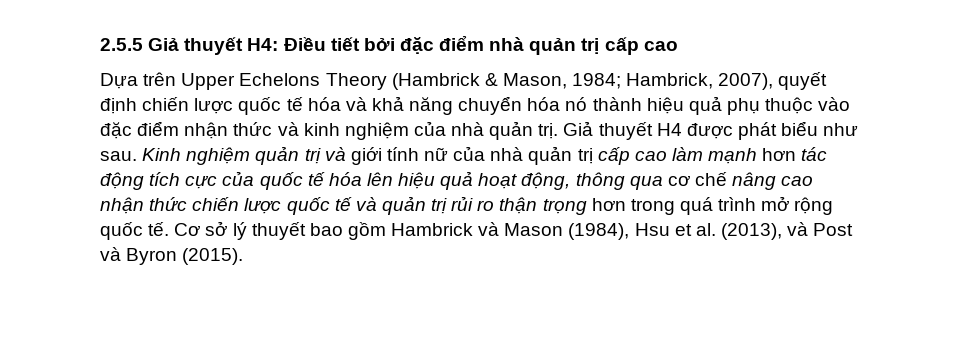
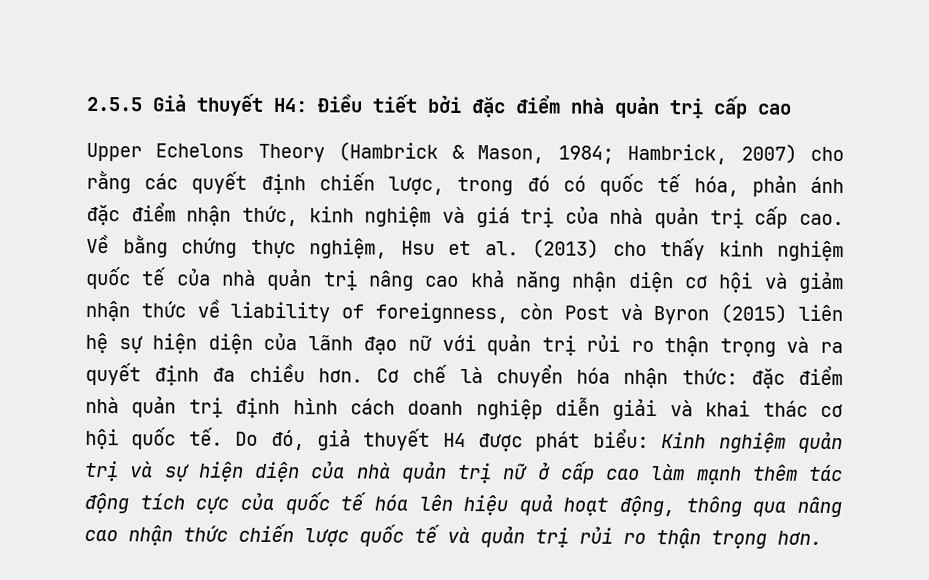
- Dựa trên Upper Echelons Theory (Hambrick & Mason, 1984; Hambrick, 2007), quyết định chiến lược quốc tế hóa và khả năng chuyển hóa nó thành hiệu quả phụ thuộc vào đặc điểm nhận thức và kinh nghiệm của nhà quản trị. Giả thuyết H4 được phát biểu như sau. Kinh nghiệm quản trị và giới tính nữ của nhà quản trị cấp cao làm mạnh hơn tác động tích cực của quốc tế hóa lên hiệu quả hoạt động, thông qua cơ chế nâng cao nhận thức chiến lược quốc tế và quản trị rủi ro thận trọng hơn trong quá trình mở rộng quốc tế. Cơ sở lý thuyết bao gồm Hambrick và Mason (1984), Hsu et al. (2013), và Post và Byron (2015).
+ Upper Echelons Theory (Hambrick & Mason, 1984; Hambrick, 2007) cho rằng các quyết định chiến lược, trong đó có quốc tế hóa, phản ánh đặc điểm nhận thức, kinh nghiệm và giá trị của nhà quản trị cấp cao. Về bằng chứng thực nghiệm, Hsu et al. (2013) cho thấy kinh nghiệm quốc tế của nhà quản trị nâng cao khả năng nhận diện cơ hội và giảm nhận thức về liability of foreignness, còn Post và Byron (2015) liên hệ sự hiện diện của lãnh đạo nữ với quản trị rủi ro thận trọng và ra quyết định đa chiều hơn. Cơ chế là chuyển hóa nhận thức: đặc điểm nhà quản trị định hình cách doanh nghiệp diễn giải và khai thác cơ hội quốc tế. Do đó, giả thuyết H4 được phát biểu: Kinh nghiệm quản trị và sự hiện diện của nhà quản trị nữ ở cấp cao làm mạnh thêm tác động tích cực của quốc tế hóa lên hiệu quả hoạt động, thông qua nâng cao nhận thức chiến lược quốc tế và quản trị rủi ro thận trọng hơn.

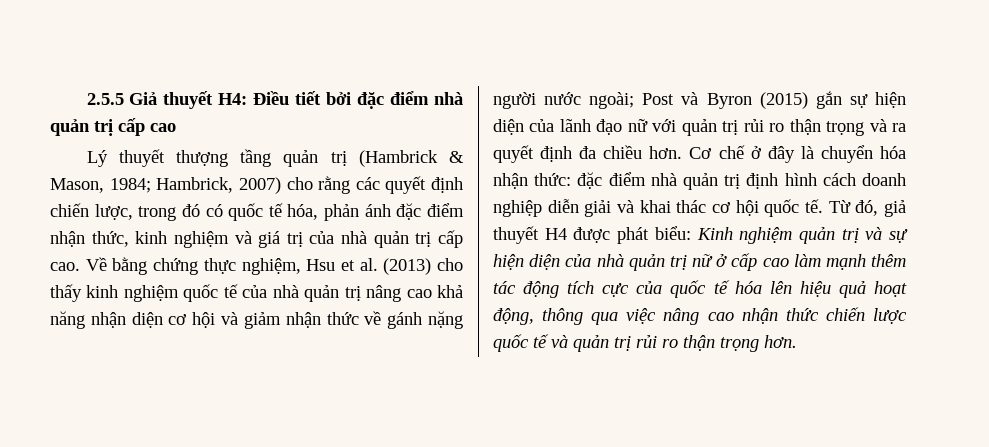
- Upper Echelons Theory (Hambrick & Mason, 1984; Hambrick, 2007) cho rằng các quyết định chiến lược, trong đó có quốc tế hóa, phản ánh đặc điểm nhận thức, kinh nghiệm và giá trị của nhà quản trị cấp cao.
+ Lý thuyết thượng tầng quản trị (Hambrick & Mason, 1984; Hambrick, 2007) cho rằng các quyết định chiến lược, trong đó có quốc tế hóa, phản ánh đặc điểm nhận thức, kinh nghiệm và giá trị của nhà quản trị cấp cao.
- Về bằng chứng thực nghiệm, Hsu et al. (2013) cho thấy kinh nghiệm quốc tế của nhà quản trị nâng cao khả năng nhận diện cơ hội và giảm nhận thức về liability of foreignness, còn Post và Byron (2015) liên hệ sự hiện diện của lãnh đạo nữ với quản trị rủi ro thận trọng và ra quyết định đa chiều hơn.
+ Về bằng chứng thực nghiệm, Hsu et al. (2013) cho thấy kinh nghiệm quốc tế của nhà quản trị nâng cao khả năng nhận diện cơ hội và giảm nhận thức về gánh nặng người nước ngoài; Post và Byron (2015) gắn sự hiện diện của lãnh đạo nữ với quản trị rủi ro thận trọng và ra quyết định đa chiều hơn.
- Cơ chế là chuyển hóa nhận thức: đặc điểm nhà quản trị định hình cách doanh nghiệp diễn giải và khai thác cơ hội quốc tế.
+ Cơ chế ở đây là chuyển hóa nhận thức: đặc điểm nhà quản trị định hình cách doanh nghiệp diễn giải và khai thác cơ hội quốc tế.
- Do đó, giả thuyết H4 được phát biểu: Kinh nghiệm quản trị và sự hiện diện của nhà quản trị nữ ở cấp cao làm mạnh thêm tác động tích cực của quốc tế hóa lên hiệu quả hoạt động, thông qua nâng cao nhận thức chiến lược quốc tế và quản trị rủi ro thận trọng hơn.
+ Từ đó, giả thuyết H4 được phát biểu: Kinh nghiệm quản trị và sự hiện diện của nhà quản trị nữ ở cấp cao làm mạnh thêm tác động tích cực của quốc tế hóa lên hiệu quả hoạt động, thông qua việc nâng cao nhận thức chiến lược quốc tế và quản trị rủi ro thận trọng hơn.

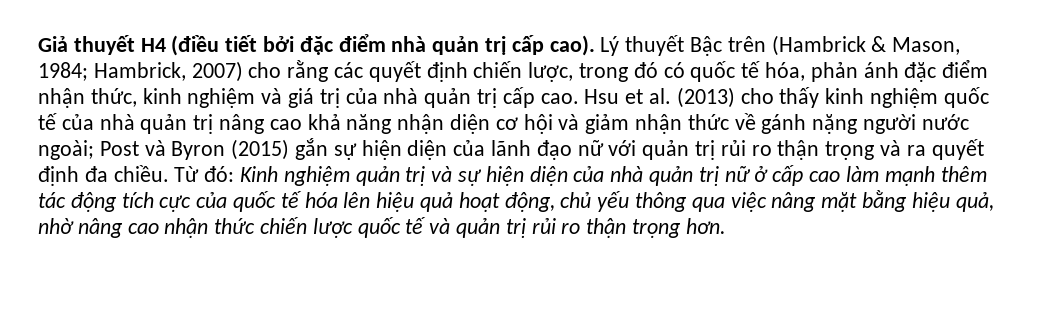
- 2.5.5 Giả thuyết H4: Điều tiết bởi đặc điểm nhà quản trị cấp cao
- Lý thuyết thượng tầng quản trị (Hambrick & Mason, 1984; Hambrick, 2007) cho rằng các quyết định chiến lược, trong đó có quốc tế hóa, phản ánh đặc điểm nhận thức, kinh nghiệm và giá trị của nhà quản trị cấp cao.
+ Giả thuyết H4 (điều tiết bởi đặc điểm nhà quản trị cấp cao). Lý thuyết Bậc trên (Hambrick & Mason, 1984; Hambrick, 2007) cho rằng các quyết định chiến lược, trong đó có quốc tế hóa, phản ánh đặc điểm nhận thức, kinh nghiệm và giá trị của nhà quản trị cấp cao.
- Về bằng chứng thực nghiệm, Hsu et al. (2013) cho thấy kinh nghiệm quốc tế của nhà quản trị nâng cao khả năng nhận diện cơ hội và giảm nhận thức về gánh nặng người nước ngoài;
+ Hsu et al. (2013) cho thấy kinh nghiệm quốc tế của nhà quản trị nâng cao khả năng nhận diện cơ hội và giảm nhận thức về gánh nặng người nước ngoài;
- Post và Byron (2015) gắn sự hiện diện của lãnh đạo nữ với quản trị rủi ro thận trọng và ra quyết định đa chiều hơn. Cơ chế ở đây là chuyển hóa nhận thức: đặc điểm nhà quản trị định hình cách doanh nghiệp diễn giải và khai thác cơ hội quốc tế. Từ đó, giả thuyết H4 được phát biểu:
+ Post và Byron (2015) gắn sự hiện diện của lãnh đạo nữ với quản trị rủi ro thận trọng và ra quyết định đa chiều. Từ đó:
- Kinh nghiệm quản trị và sự hiện diện của nhà quản trị nữ ở cấp cao làm mạnh thêm tác động tích cực của quốc tế hóa lên hiệu quả hoạt động, thông qua việc nâng cao nhận thức chiến lược quốc tế và quản trị rủi ro thận trọng hơn.
+ Kinh nghiệm quản trị và sự hiện diện của nhà quản trị nữ ở cấp cao làm mạnh thêm tác động tích cực của quốc tế hóa lên hiệu quả hoạt động, chủ yếu thông qua việc nâng mặt bằng hiệu quả, nhờ nâng cao nhận thức chiến lược quốc tế và quản trị rủi ro thận trọng hơn.

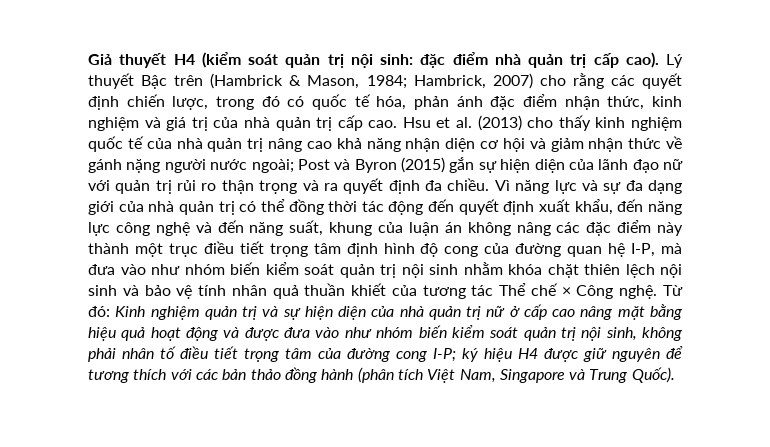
- Giả thuyết H4 (điều tiết bởi đặc điểm nhà quản trị cấp cao).
+ Giả thuyết H4 (kiểm soát quản trị nội sinh: đặc điểm nhà quản trị cấp cao).
+ Vì năng lực và sự đa dạng giới của nhà quản trị có thể đồng thời tác động đến quyết định xuất khẩu, đến năng lực công nghệ và đến năng suất, khung của luận án không nâng các đặc điểm này thành một trục điều tiết trọng tâm định hình độ cong của đường quan hệ I-P, mà đưa vào như nhóm biến kiểm soát quản trị nội sinh nhằm khóa chặt thiên lệch nội sinh và bảo vệ tính nhân quả thuần khiết của tương tác Thể chế × Công nghệ.
- Từ đó: Kinh nghiệm quản trị và sự hiện diện của nhà quản trị nữ ở cấp cao làm mạnh thêm tác động tích cực của quốc tế hóa lên hiệu quả hoạt động, chủ yếu thông qua việc nâng mặt bằng hiệu quả, nhờ nâng cao nhận thức chiến lược quốc tế và quản trị rủi ro thận trọng hơn.
+ Từ đó: Kinh nghiệm quản trị và sự hiện diện của nhà quản trị nữ ở cấp cao nâng mặt bằng hiệu quả hoạt động và được đưa vào như nhóm biến kiểm soát quản trị nội sinh, không phải nhân tố điều tiết trọng tâm của đường cong I-P; ký hiệu H4 được giữ nguyên để tương thích với các bản thảo đồng hành (phân tích Việt Nam, Singapore và Trung Quốc).

